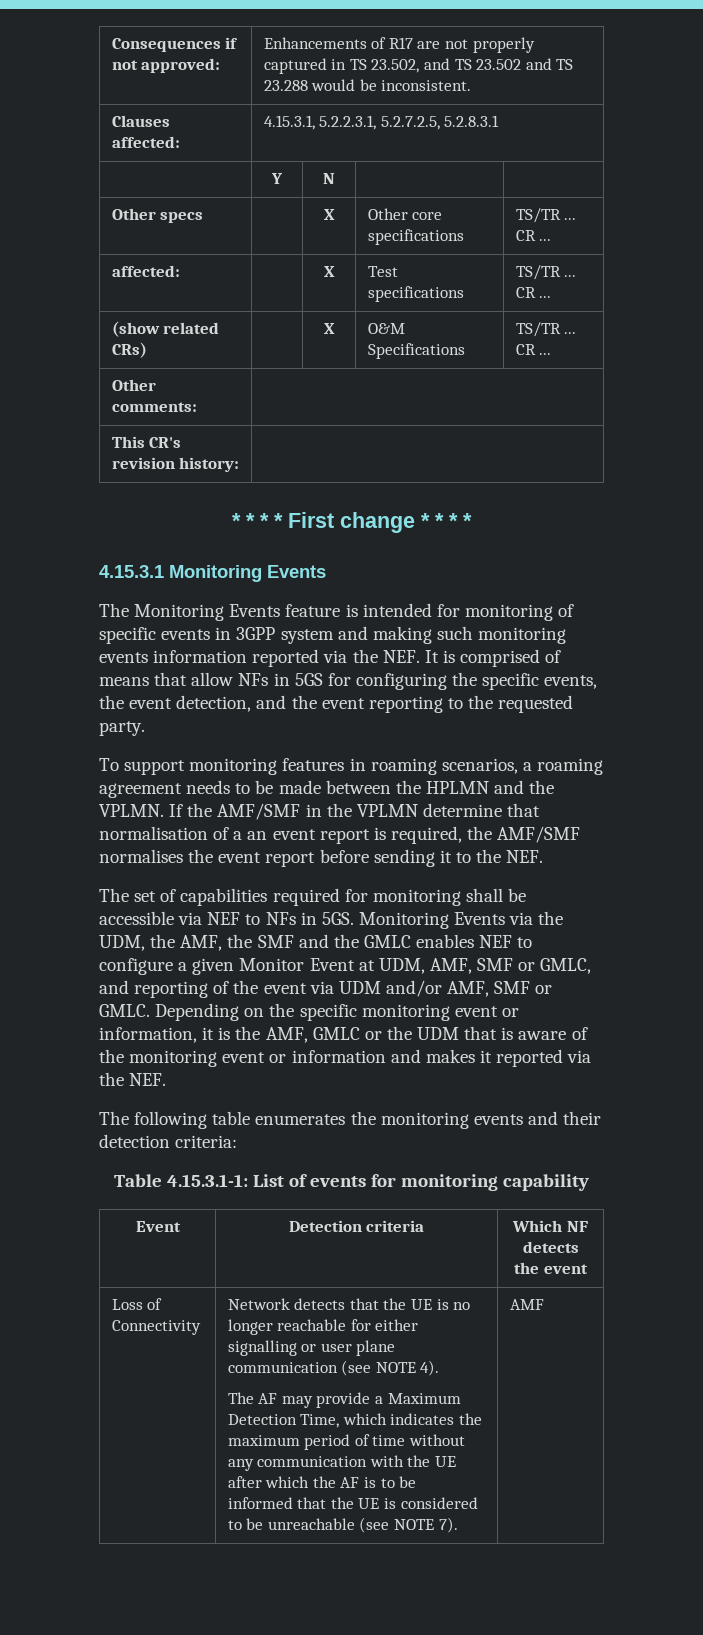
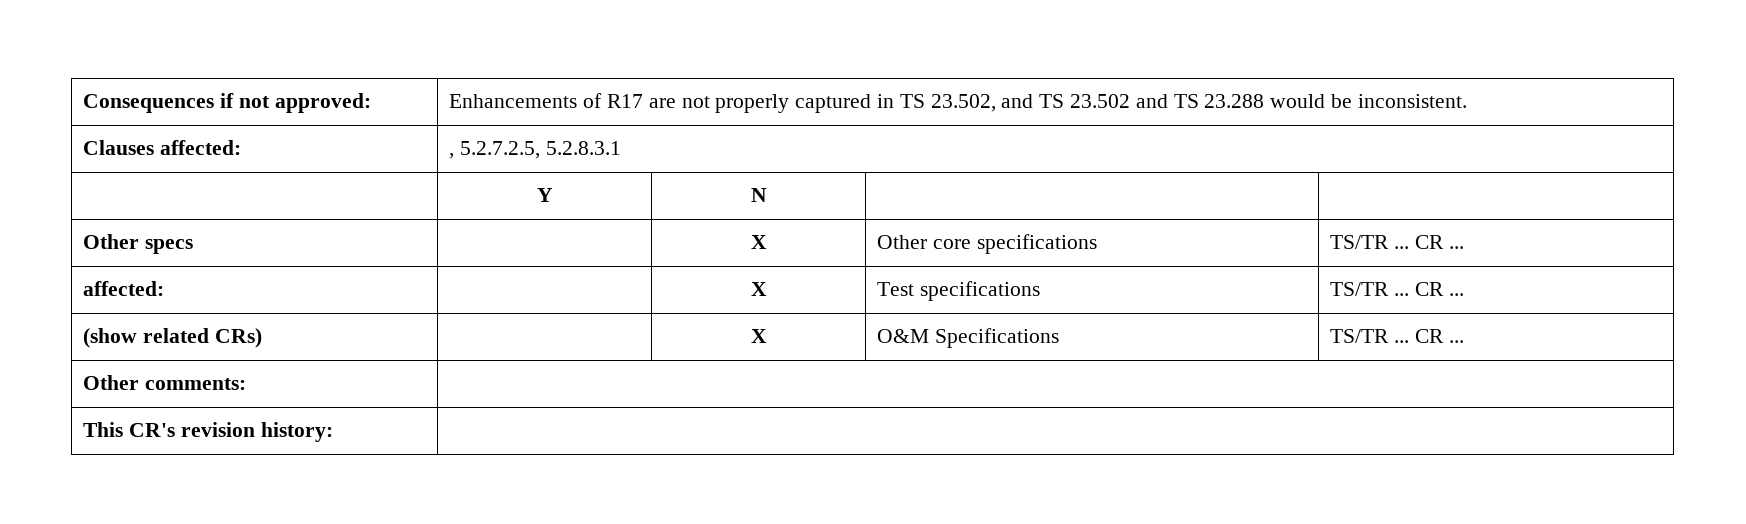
- Clauses affected: | 4.15.3.1, 5.2.2.3.1, 5.2.7.2.5, 5.2.8.3.1
+ Clauses affected: | , 5.2.7.2.5, 5.2.8.3.1
- * * * * First change * * * *
- 4.15.3.1 Monitoring Events
- The Monitoring Events feature is intended for monitoring of specific events in 3GPP system and making such monitoring events information reported via the NEF. It is comprised of means that allow NFs in 5GS for configuring the specific events, the event detection, and the event reporting to the requested party.
- To support monitoring features in roaming scenarios, a roaming agreement needs to be made between the HPLMN and the VPLMN. If the AMF/SMF in the VPLMN determine that normalisation of a an event report is required, the AMF/SMF normalises the event report before sending it to the NEF.
- The set of capabilities required for monitoring shall be accessible via NEF to NFs in 5GS. Monitoring Events via the UDM, the AMF, the SMF and the GMLC enables NEF to configure a given Monitor Event at UDM, AMF, SMF or GMLC, and reporting of the event via UDM and/or AMF, SMF or GMLC. Depending on the specific monitoring event or information, it is the AMF, GMLC or the UDM that is aware of the monitoring event or information and makes it reported via the NEF.
- The following table enumerates the monitoring events and their detection criteria:
- Table 4.15.3.1-1: List of events for monitoring capability
- Event | Detection criteria | Which NF detects the event
- Loss of Connectivity | Network detects that the UE is no longer reachable for either signalling or user plane communication (see NOTE 4).
- The AF may provide a Maximum Detection Time, which indicates the maximum period of time without any communication with the UE after which the AF is to be informed that the UE is considered to be unreachable (see NOTE 7). | AMF

